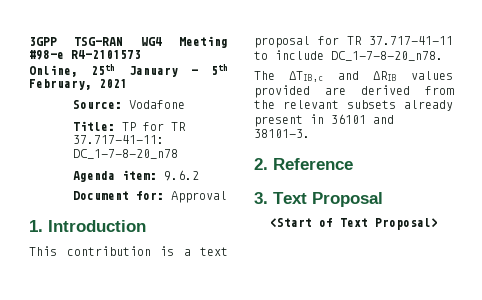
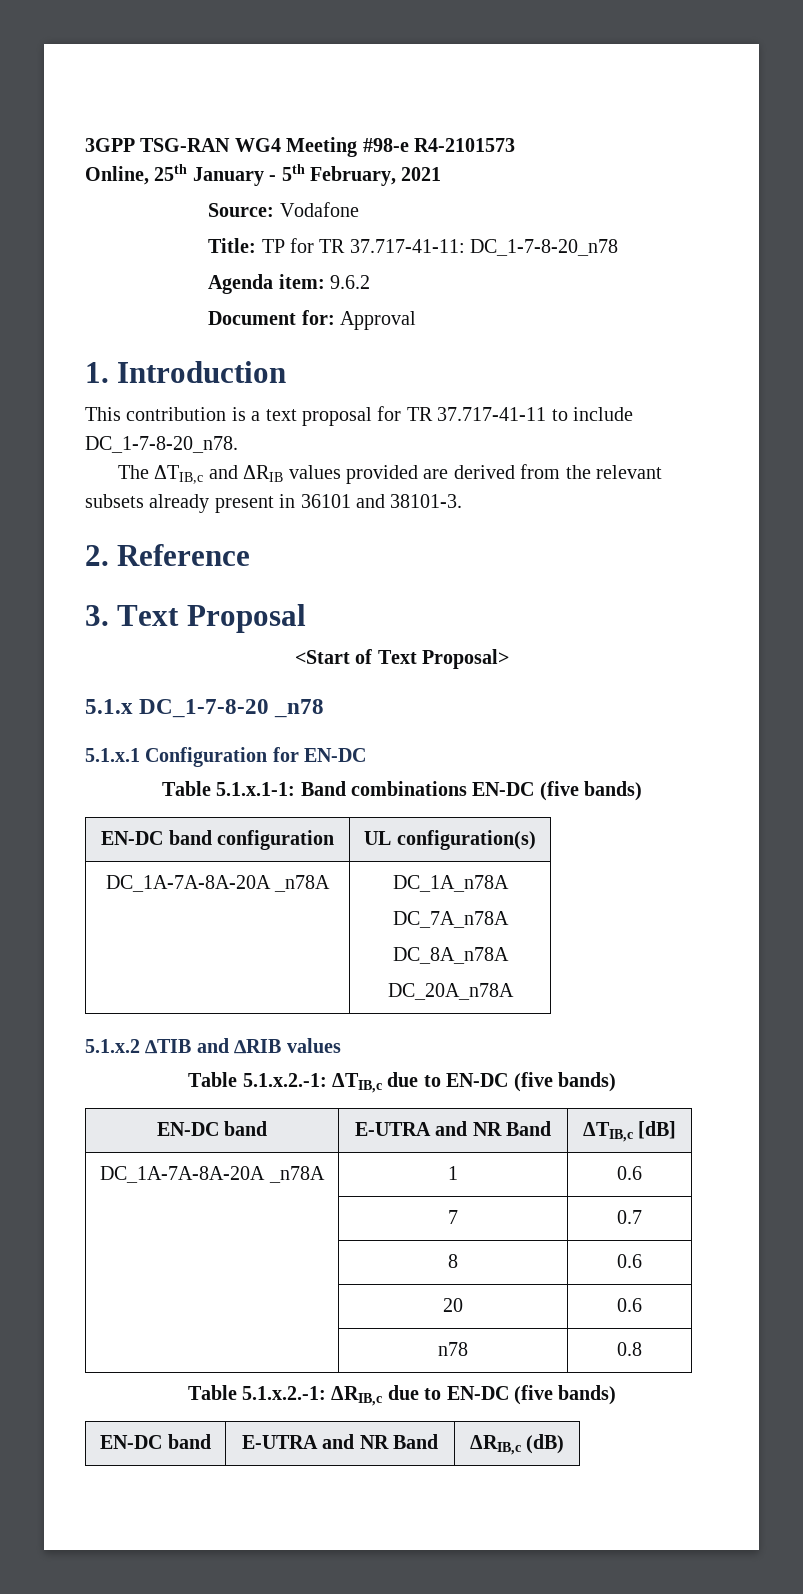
+ 5.1.x DC_1-7-8-20 _n78
+ 5.1.x.1 Configuration for EN-DC
+ Table 5.1.x.1-1: Band combinations EN-DC (five bands)
+ EN-DC band configuration | UL configuration(s)
+ DC_1A-7A-8A-20A _n78A | DC_1A_n78A
+ DC_7A_n78A
+ DC_8A_n78A
+ DC_20A_n78A
+ 5.1.x.2 ∆TIB and ∆RIB values
+ Table 5.1.x.2.-1: ΔTIB,c due to EN-DC (five bands)
+ EN-DC band | E-UTRA and NR Band | ΔTIB,c [dB]
+ DC_1A-7A-8A-20A _n78A | 1 | 0.6
+ | 7 | 0.7
+ | 8 | 0.6
+ | 20 | 0.6
+ | n78 | 0.8
+ Table 5.1.x.2.-1: ΔRIB,c due to EN-DC (five bands)
+ EN-DC band | E-UTRA and NR Band | ΔRIB,c (dB)

